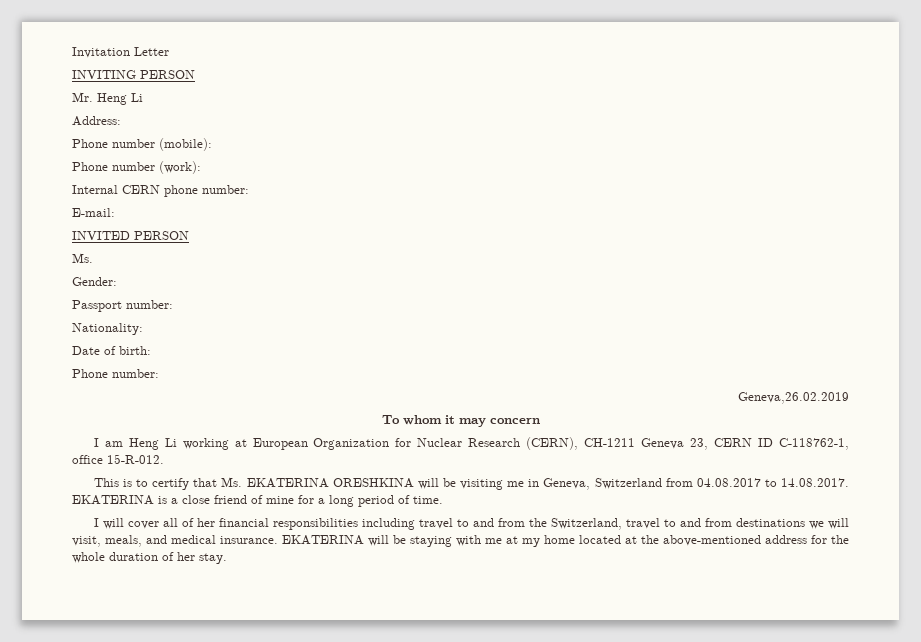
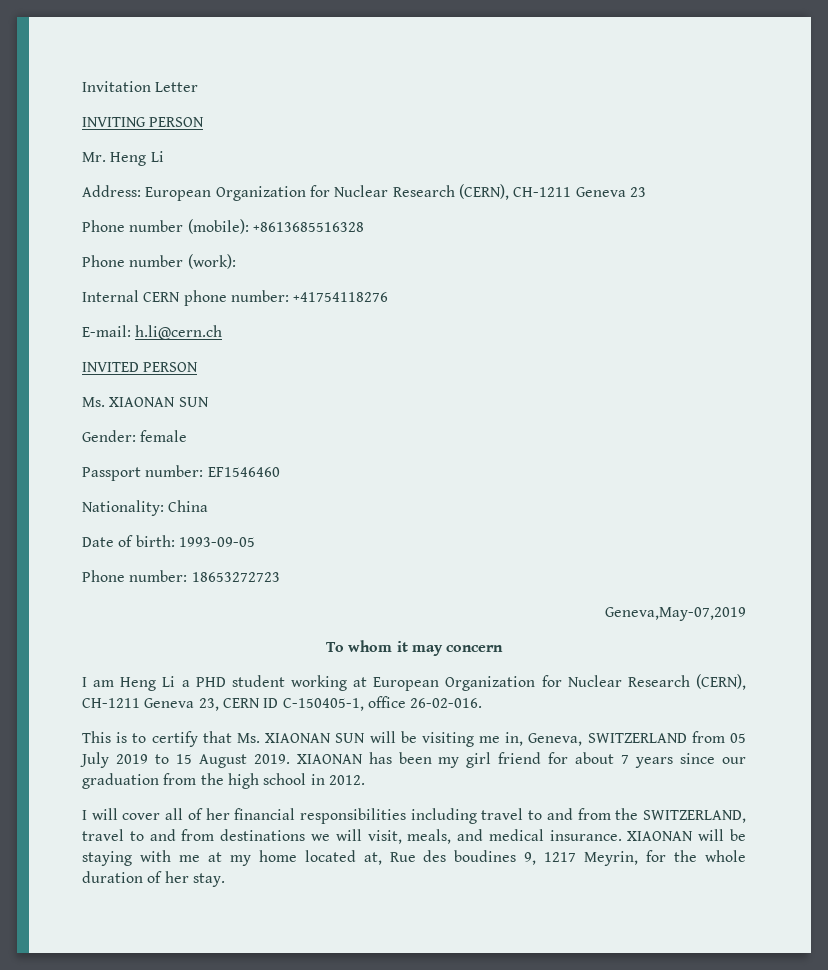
- Address:
+ Address: European Organization for Nuclear Research (CERN), CH-1211 Geneva 23
- Phone number (mobile):
+ Phone number (mobile): +8613685516328
- Internal CERN phone number:
+ Internal CERN phone number: +41754118276
- E-mail:
+ E-mail: h.li@cern.ch
  INVITED PERSON
- Ms.
+ Ms. XIAONAN SUN
- Gender:
+ Gender: female
- Passport number:
+ Passport number: EF1546460
- Nationality:
+ Nationality: China
- Date of birth:
+ Date of birth: 1993-09-05
- Phone number:
- Geneva,26.02.2019
+ Phone number: 18653272723
+ Geneva,May-07,2019
- I am Heng Li working at European Organization for Nuclear Research (CERN), CH-1211 Geneva 23, CERN ID C-118762-1, office 15-R-012.
+ I am Heng Li a PHD student working at European Organization for Nuclear Research (CERN), CH-1211 Geneva 23, CERN ID C-150405-1, office 26-02-016.
- This is to certify that Ms. EKATERINA ORESHKINA will be visiting me in Geneva, Switzerland from 04.08.2017 to 14.08.2017. EKATERINA is a close friend of mine for a long period of time.
+ This is to certify that Ms. XIAONAN SUN will be visiting me in, Geneva, SWITZERLAND from 05 July 2019 to 15 August 2019. XIAONAN has been my girl friend for about 7 years since our graduation from the high school in 2012.
- I will cover all of her financial responsibilities including travel to and from the Switzerland, travel to and from destinations we will visit, meals, and medical insurance.
+ I will cover all of her financial responsibilities including travel to and from the SWITZERLAND, travel to and from destinations we will visit, meals, and medical insurance.
- EKATERINA will be staying with me at my home located at the above-mentioned address for the whole duration of her stay.
+ XIAONAN will be staying with me at my home located at, Rue des boudines 9, 1217 Meyrin, for the whole duration of her stay.

